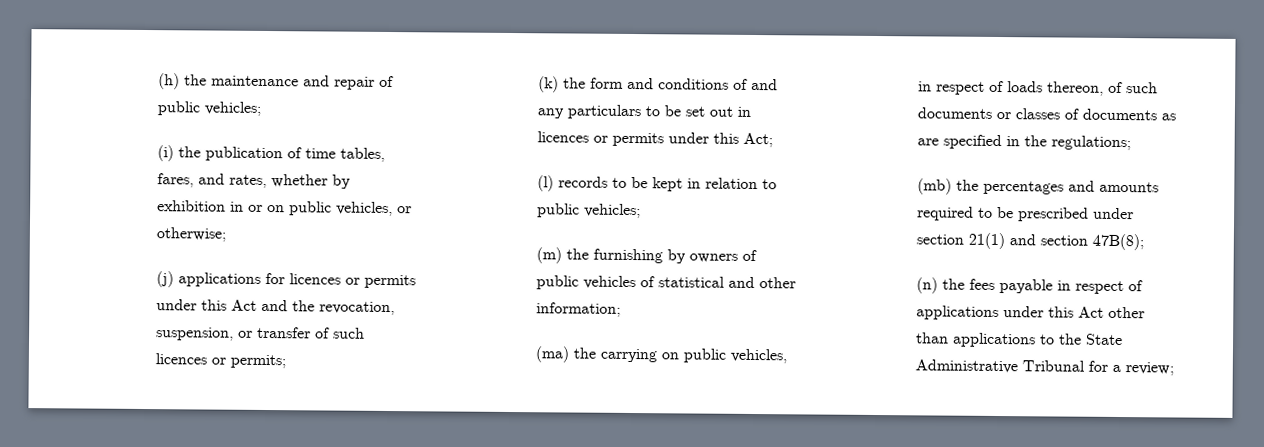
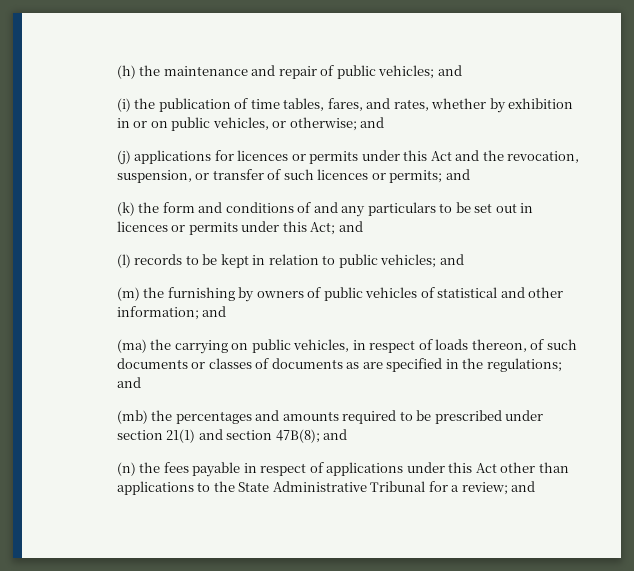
- (h) the maintenance and repair of public vehicles;
+ (h) the maintenance and repair of public vehicles; and
- (i) the publication of time tables, fares, and rates, whether by exhibition in or on public vehicles, or otherwise;
+ (i) the publication of time tables, fares, and rates, whether by exhibition in or on public vehicles, or otherwise; and
- (j) applications for licences or permits under this Act and the revocation, suspension, or transfer of such licences or permits;
+ (j) applications for licences or permits under this Act and the revocation, suspension, or transfer of such licences or permits; and
- (k) the form and conditions of and any particulars to be set out in licences or permits under this Act;
+ (k) the form and conditions of and any particulars to be set out in licences or permits under this Act; and
- (l) records to be kept in relation to public vehicles;
+ (l) records to be kept in relation to public vehicles; and
- (m) the furnishing by owners of public vehicles of statistical and other information;
+ (m) the furnishing by owners of public vehicles of statistical and other information; and
- (ma) the carrying on public vehicles, in respect of loads thereon, of such documents or classes of documents as are specified in the regulations;
+ (ma) the carrying on public vehicles, in respect of loads thereon, of such documents or classes of documents as are specified in the regulations; and
- (mb) the percentages and amounts required to be prescribed under section 21(1) and section 47B(8);
+ (mb) the percentages and amounts required to be prescribed under section 21(1) and section 47B(8); and
- (n) the fees payable in respect of applications under this Act other than applications to the State Administrative Tribunal for a review;
+ (n) the fees payable in respect of applications under this Act other than applications to the State Administrative Tribunal for a review; and

